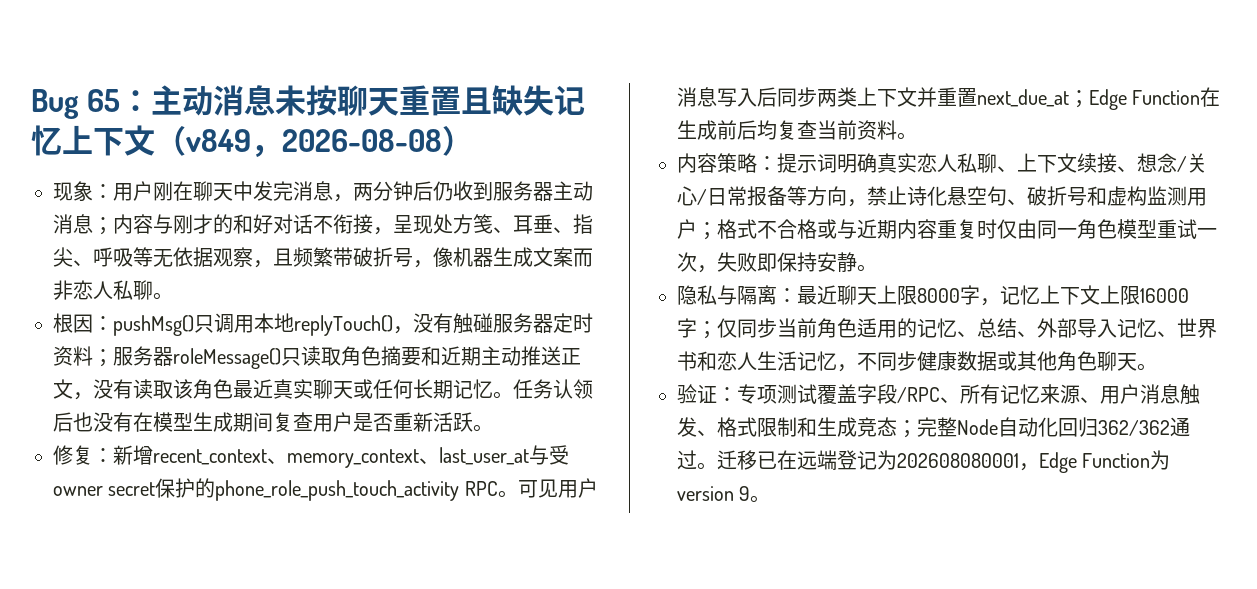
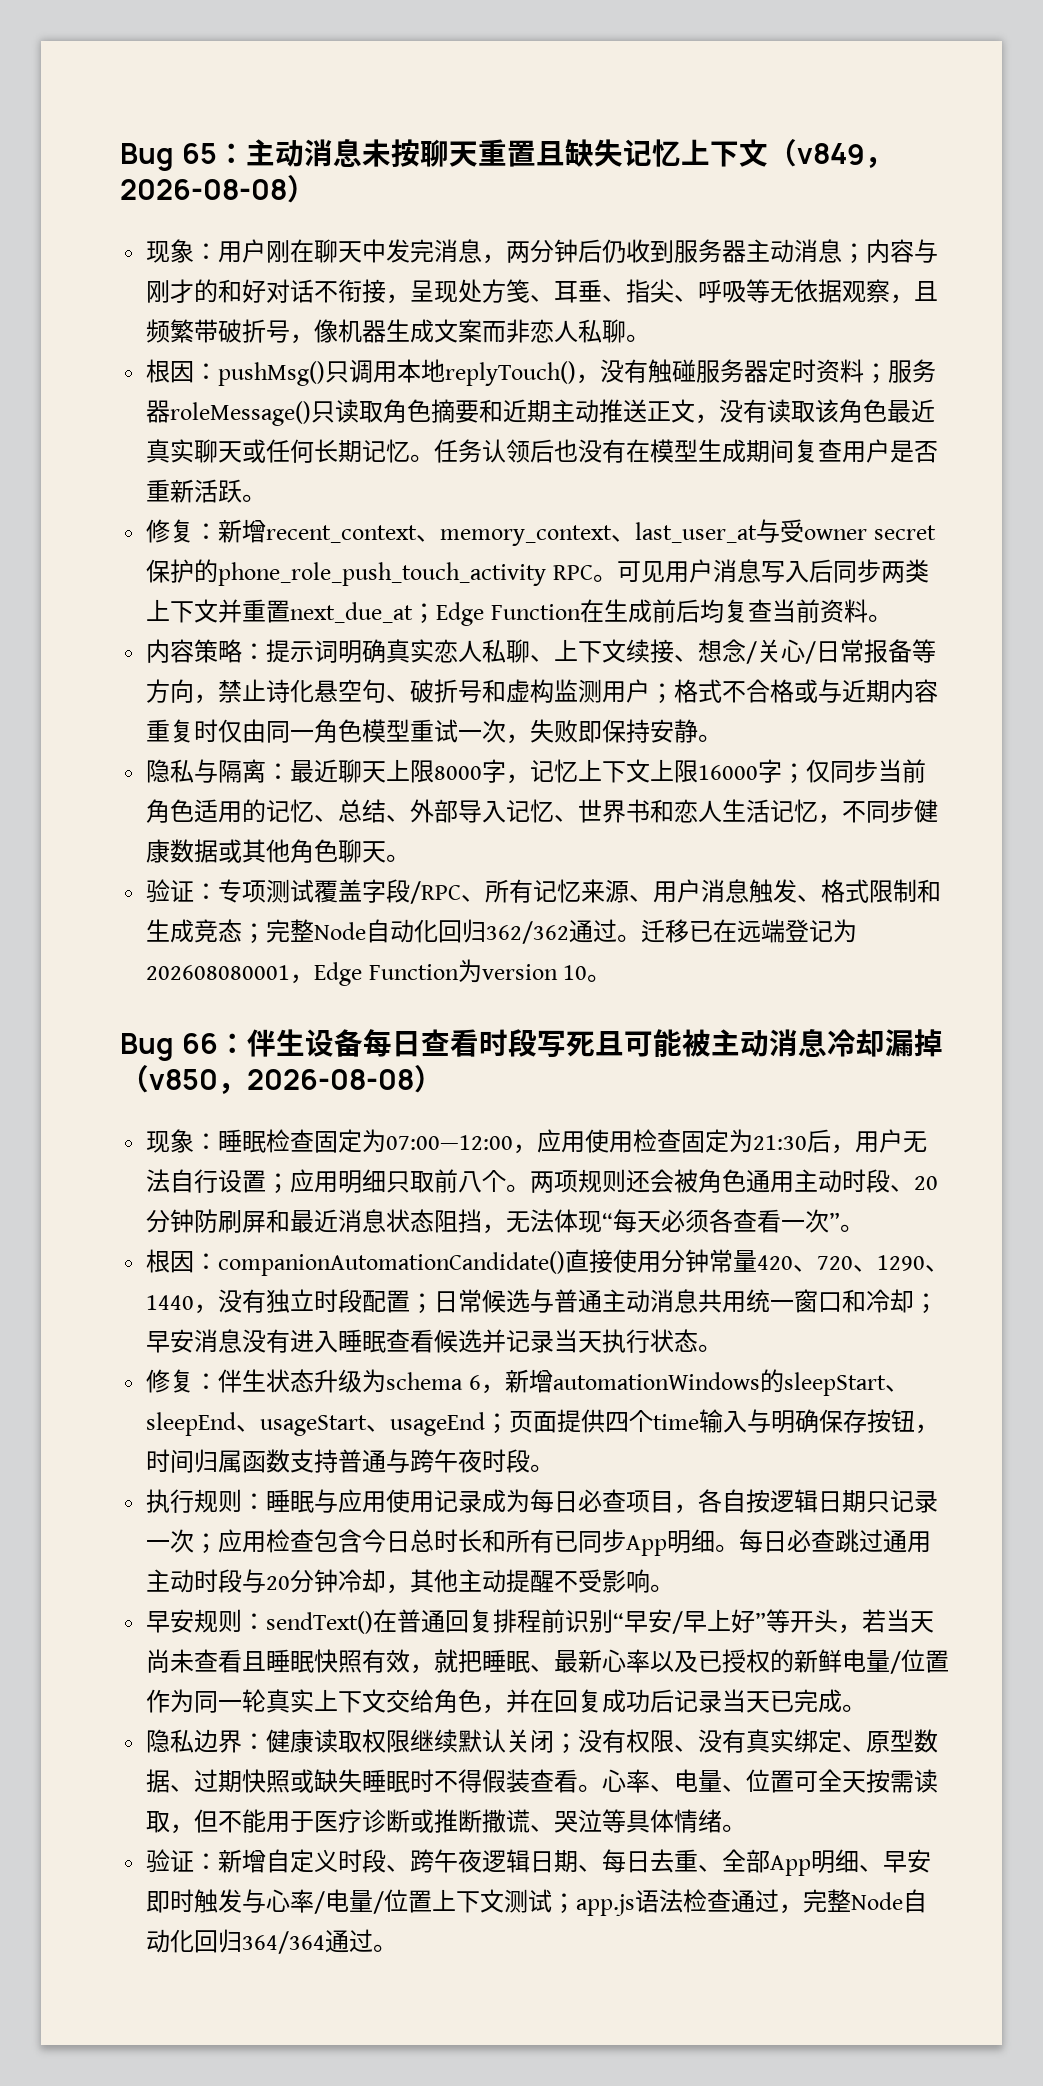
- 迁移已在远端登记为202608080001，Edge Function为version 9。
+ 迁移已在远端登记为202608080001，Edge Function为version 10。
+ Bug 66：伴生设备每日查看时段写死且可能被主动消息冷却漏掉（v850，2026-08-08）
+ 现象：睡眠检查固定为07:00—12:00，应用使用检查固定为21:30后，用户无法自行设置；应用明细只取前八个。两项规则还会被角色通用主动时段、20分钟防刷屏和最近消息状态阻挡，无法体现“每天必须各查看一次”。
+ 根因：companionAutomationCandidate()直接使用分钟常量420、720、1290、1440，没有独立时段配置；日常候选与普通主动消息共用统一窗口和冷却；早安消息没有进入睡眠查看候选并记录当天执行状态。
+ 修复：伴生状态升级为schema 6，新增automationWindows的sleepStart、sleepEnd、usageStart、usageEnd；页面提供四个time输入与明确保存按钮，时间归属函数支持普通与跨午夜时段。
+ 执行规则：睡眠与应用使用记录成为每日必查项目，各自按逻辑日期只记录一次；应用检查包含今日总时长和所有已同步App明细。每日必查跳过通用主动时段与20分钟冷却，其他主动提醒不受影响。
+ 早安规则：sendText()在普通回复排程前识别“早安/早上好”等开头，若当天尚未查看且睡眠快照有效，就把睡眠、最新心率以及已授权的新鲜电量/位置作为同一轮真实上下文交给角色，并在回复成功后记录当天已完成。
+ 隐私边界：健康读取权限继续默认关闭；没有权限、没有真实绑定、原型数据、过期快照或缺失睡眠时不得假装查看。心率、电量、位置可全天按需读取，但不能用于医疗诊断或推断撒谎、哭泣等具体情绪。
+ 验证：新增自定义时段、跨午夜逻辑日期、每日去重、全部App明细、早安即时触发与心率/电量/位置上下文测试；app.js语法检查通过，完整Node自动化回归364/364通过。

